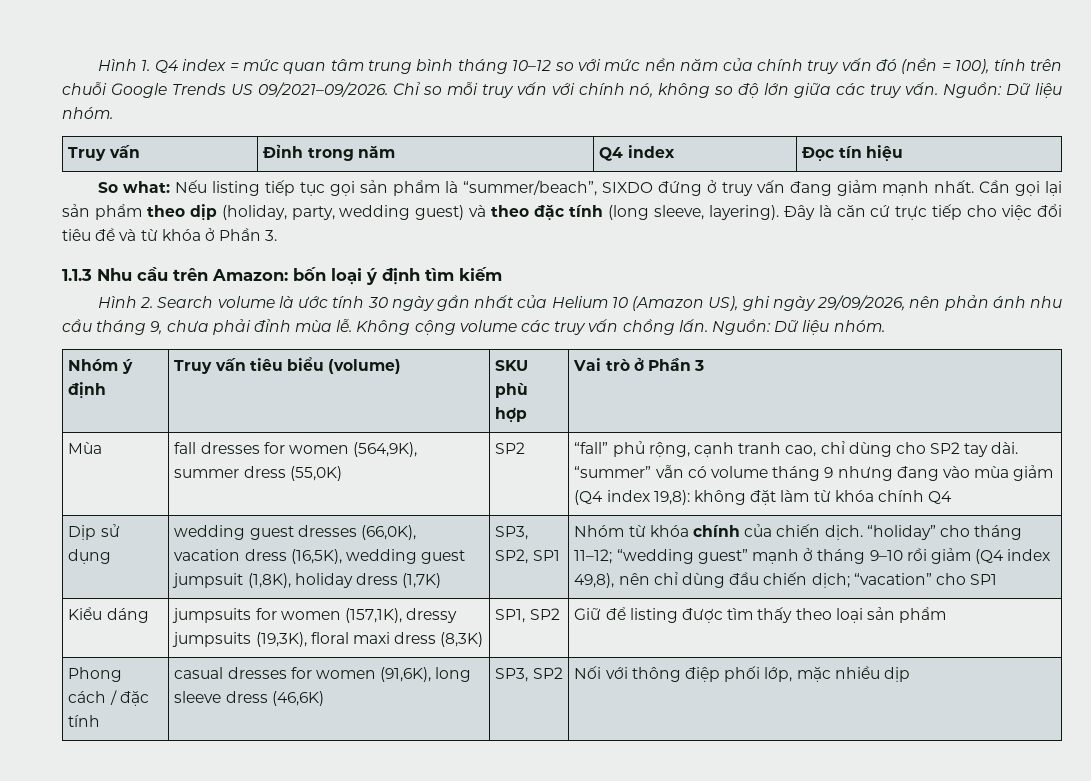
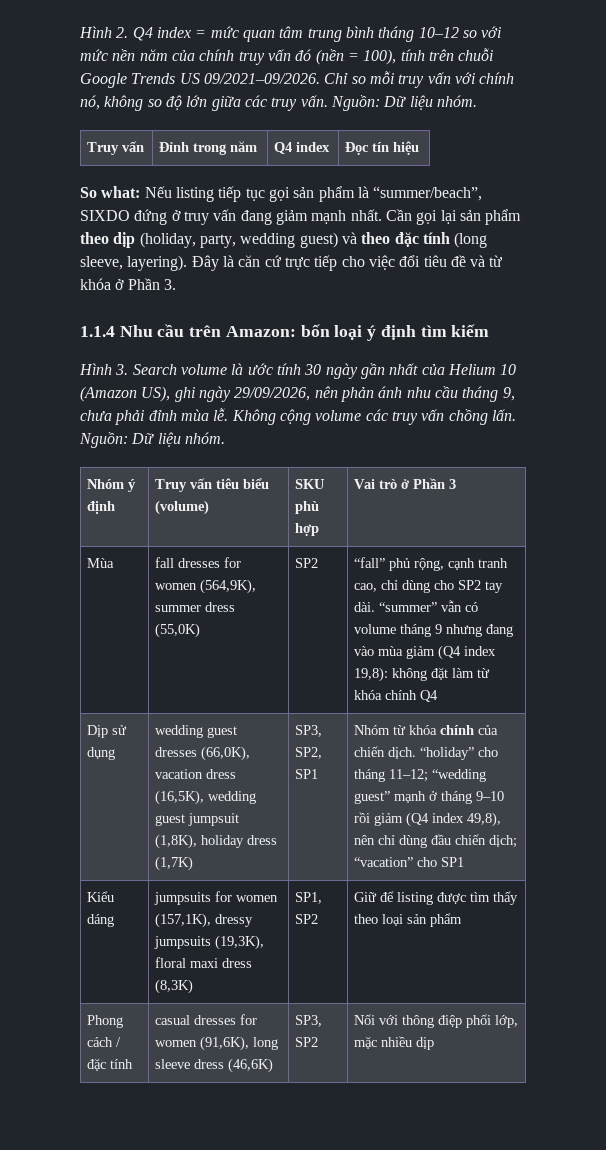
- Hình 1. Q4 index = mức quan tâm trung bình tháng 10–12 so với mức nền năm của chính truy vấn đó (nền = 100), tính trên chuỗi Google Trends US 09/2021–09/2026.
+ Hình 2. Q4 index = mức quan tâm trung bình tháng 10–12 so với mức nền năm của chính truy vấn đó (nền = 100), tính trên chuỗi Google Trends US 09/2021–09/2026.
- 1.1.3 Nhu cầu trên Amazon: bốn loại ý định tìm kiếm
+ 1.1.4 Nhu cầu trên Amazon: bốn loại ý định tìm kiếm
- Hình 2. Search volume là ước tính 30 ngày gần nhất của Helium 10 (Amazon US), ghi ngày 29/09/2026, nên phản ánh nhu cầu tháng 9, chưa phải đỉnh mùa lễ.
+ Hình 3. Search volume là ước tính 30 ngày gần nhất của Helium 10 (Amazon US), ghi ngày 29/09/2026, nên phản ánh nhu cầu tháng 9, chưa phải đỉnh mùa lễ.

